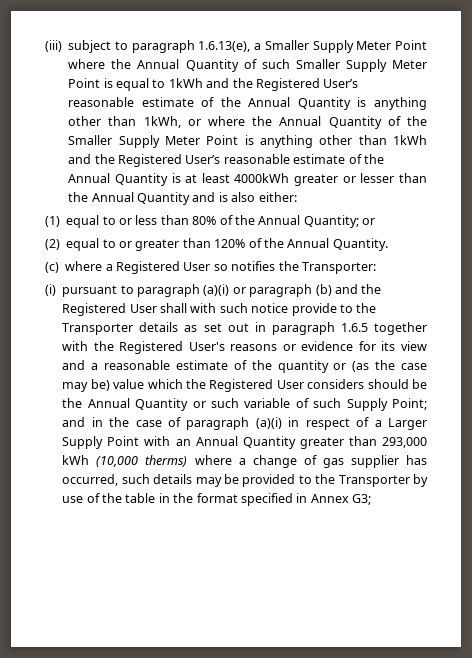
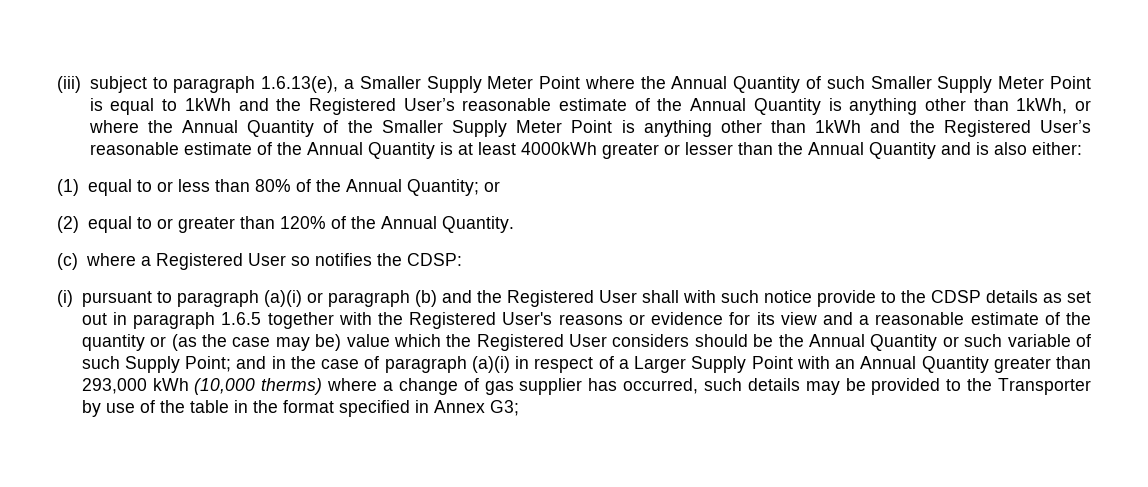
- (c) where a Registered User so notifies the Transporter:
+ (c) where a Registered User so notifies the CDSP:
- (i) pursuant to paragraph (a)(i) or paragraph (b) and the Registered User shall with such notice provide to the Transporter details as set out in paragraph 1.6.5 together with the Registered User's reasons or evidence for its view and a reasonable estimate of the quantity or (as the case may be) value which the Registered User considers should be the Annual Quantity or such variable of such Supply Point;
+ (i) pursuant to paragraph (a)(i) or paragraph (b) and the Registered User shall with such notice provide to the CDSP details as set out in paragraph 1.6.5 together with the Registered User's reasons or evidence for its view and a reasonable estimate of the quantity or (as the case may be) value which the Registered User considers should be the Annual Quantity or such variable of such Supply Point;

